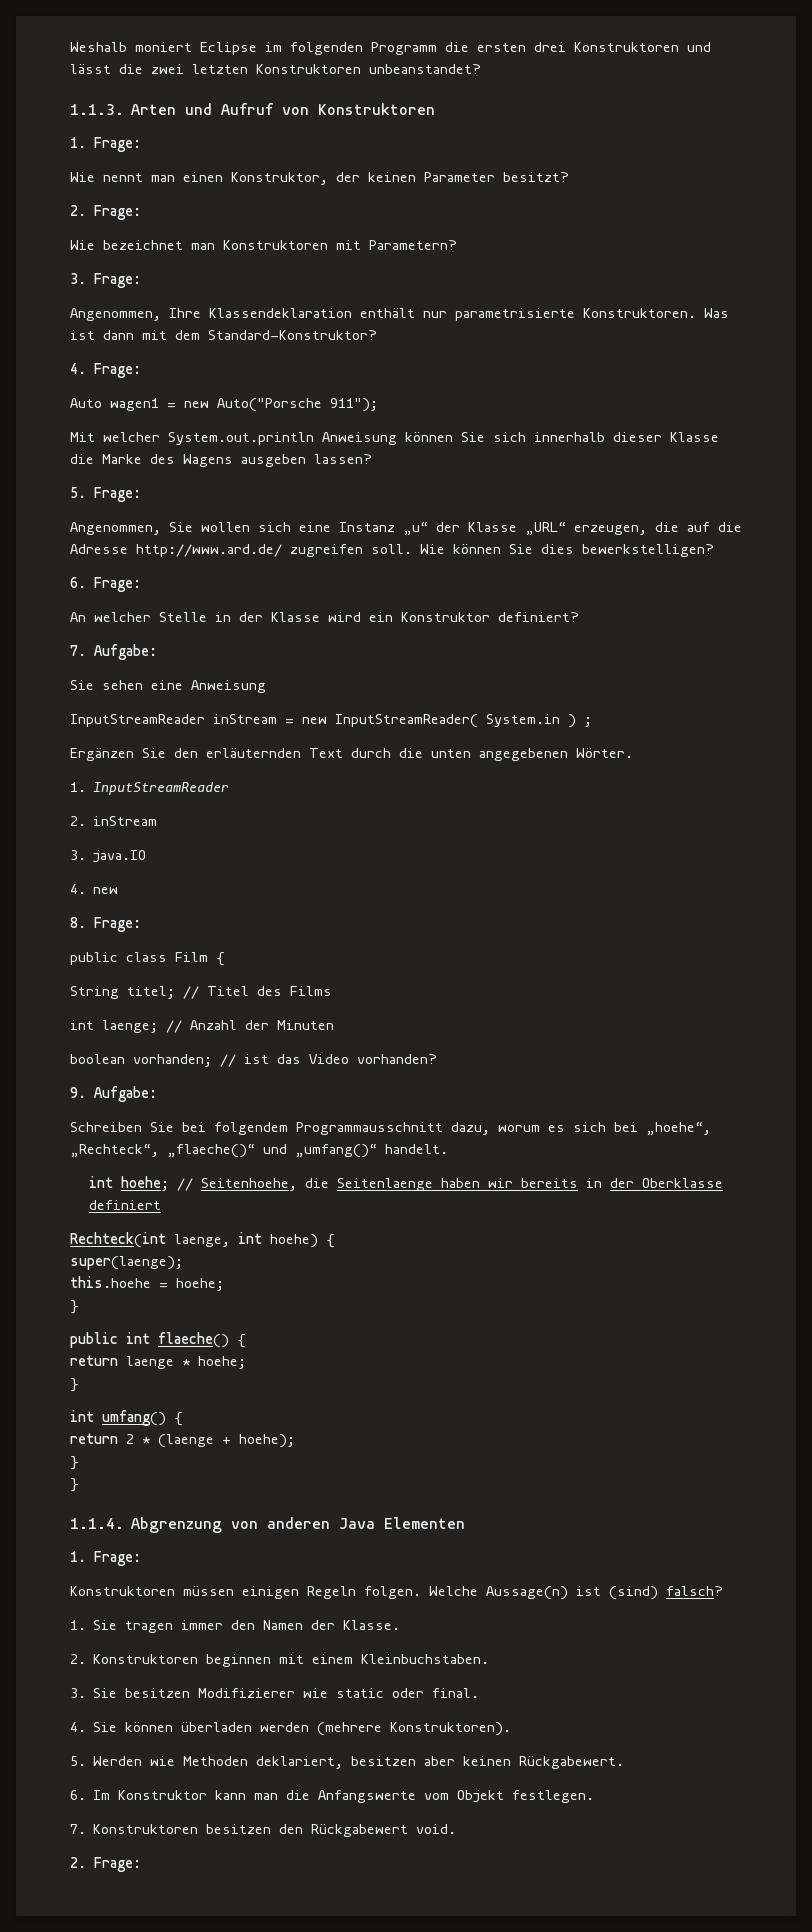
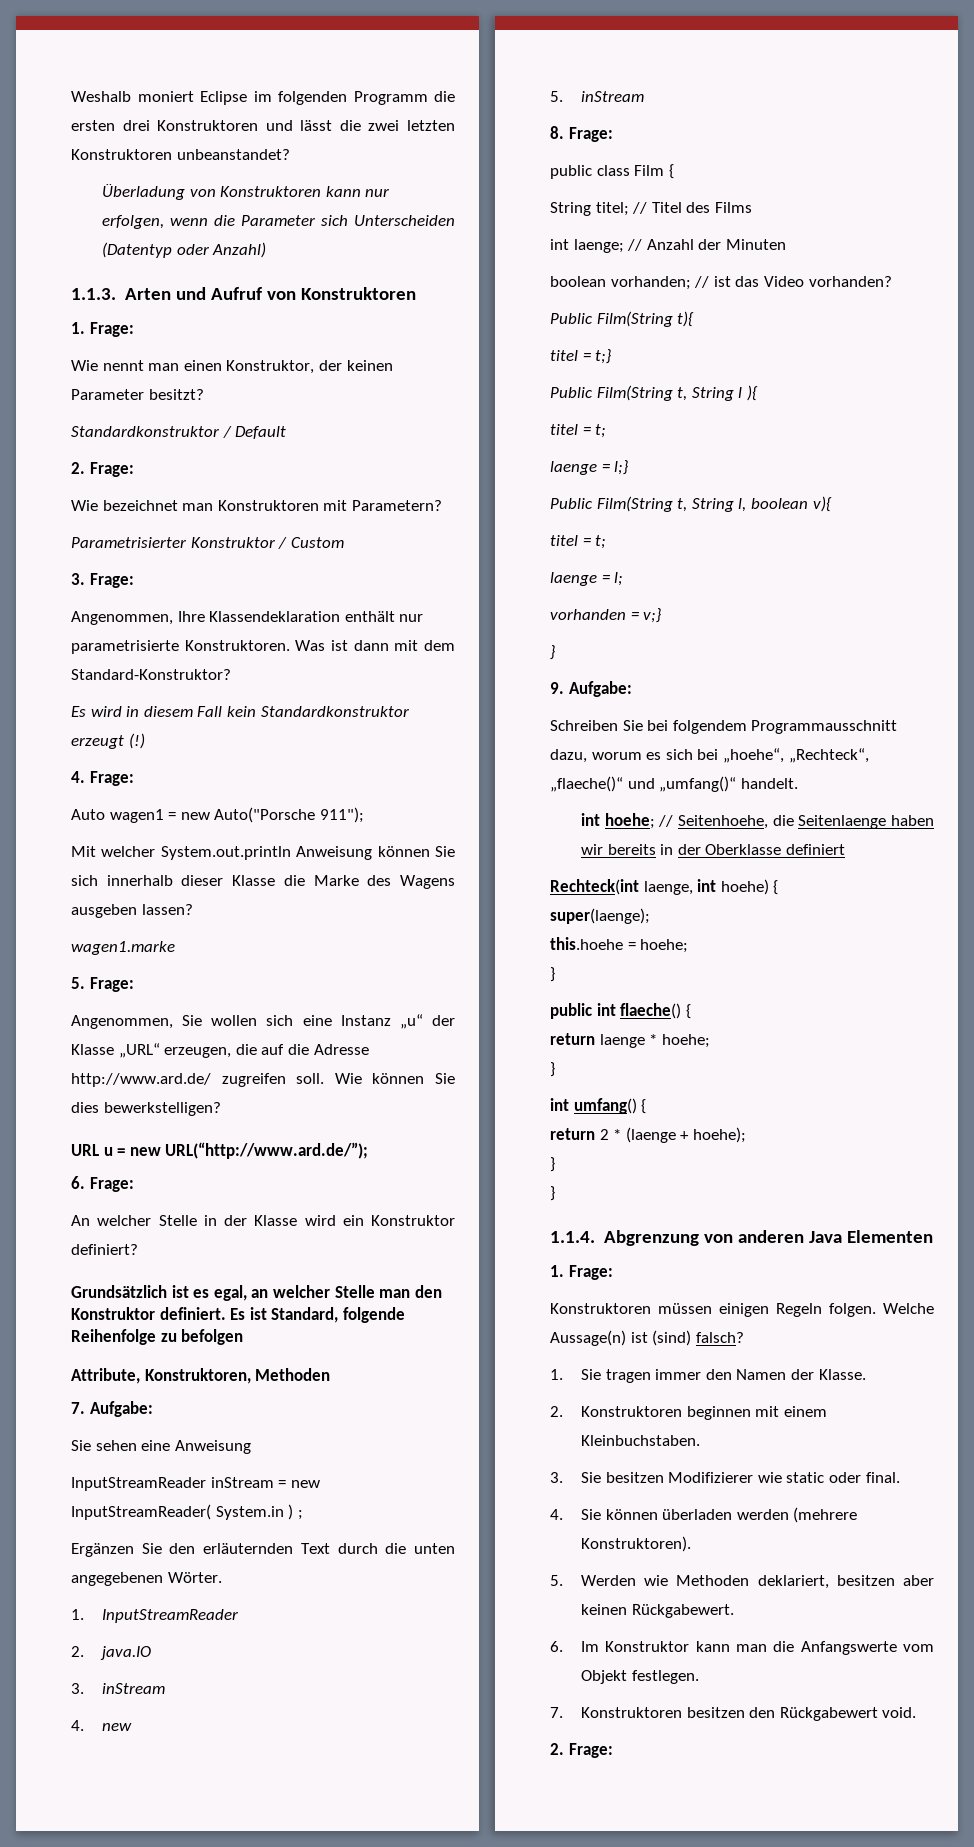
+ Überladung von Konstruktoren kann nur erfolgen, wenn die Parameter sich Unterscheiden (Datentyp oder Anzahl)
+ Standardkonstruktor / Default
+ Parametrisierter Konstruktor / Custom
+ Es wird in diesem Fall kein Standardkonstruktor erzeugt (!)
+ wagen1.marke
+ URL u = new URL(“http://www.ard.de/”);
+ Grundsätzlich ist es egal, an welcher Stelle man den Konstruktor definiert. Es ist Standard, folgende Reihenfolge zu befolgen
+ Attribute, Konstruktoren, Methoden
- 2. inStream
- 3. java.IO
+ 2. java.IO
+ 3. inStream
  4. new
+ 5. inStream
+ Public Film(String t){
+ titel = t;}
+ Public Film(String t, String l ){
+ titel = t;
+ laenge = l;}
+ Public Film(String t, String l, boolean v){
+ titel = t;
+ laenge = l;
+ vorhanden = v;}
+ }

